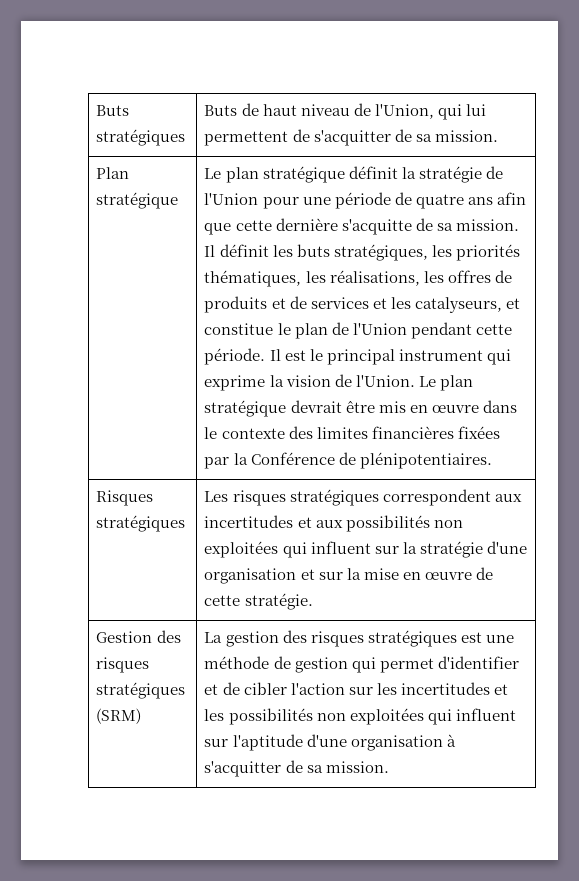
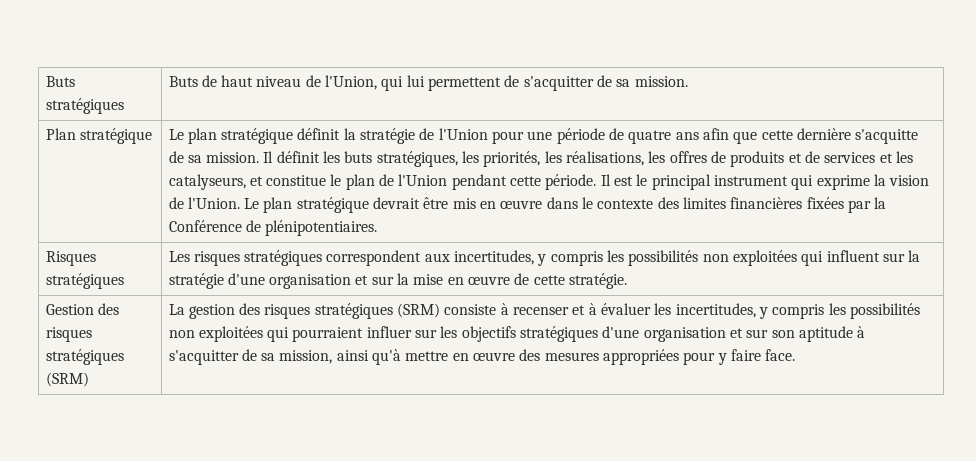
- Il définit les buts stratégiques, les priorités thématiques, les réalisations, les offres de produits et de services et les catalyseurs, et constitue le plan de l'Union pendant cette période.
+ Il définit les buts stratégiques, les priorités, les réalisations, les offres de produits et de services et les catalyseurs, et constitue le plan de l'Union pendant cette période.
- Risques stratégiques | Les risques stratégiques correspondent aux incertitudes et aux possibilités non exploitées qui influent sur la stratégie d'une organisation et sur la mise en œuvre de cette stratégie.
+ Risques stratégiques | Les risques stratégiques correspondent aux incertitudes, y compris les possibilités non exploitées qui influent sur la stratégie d'une organisation et sur la mise en œuvre de cette stratégie.
- La gestion des risques stratégiques est une méthode de gestion qui permet d'identifier et de cibler l'action sur les incertitudes et les possibilités non exploitées qui influent sur l'aptitude d'une organisation à s'acquitter de sa mission.
+ La gestion des risques stratégiques (SRM) consiste à recenser et à évaluer les incertitudes, y compris les possibilités non exploitées qui pourraient influer sur les objectifs stratégiques d'une organisation et sur son aptitude à s'acquitter de sa mission, ainsi qu'à mettre en œuvre des mesures appropriées pour y faire face.

